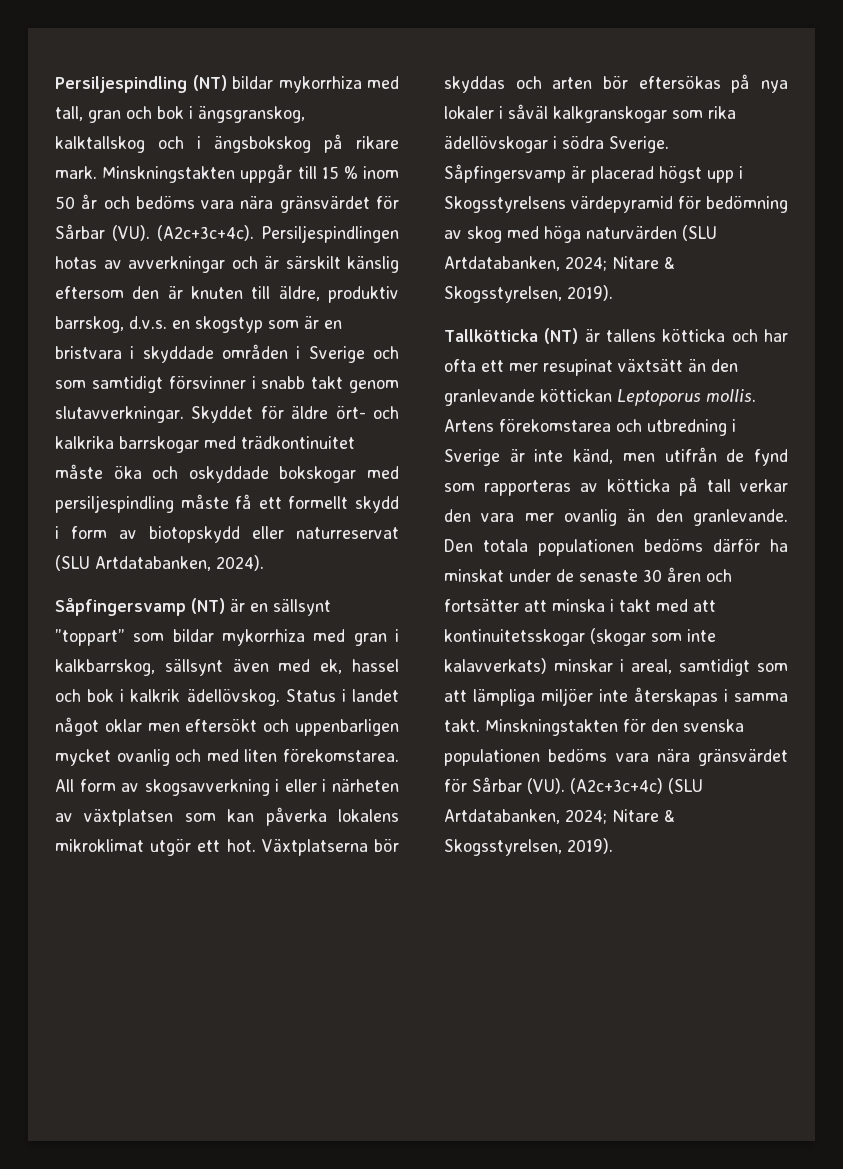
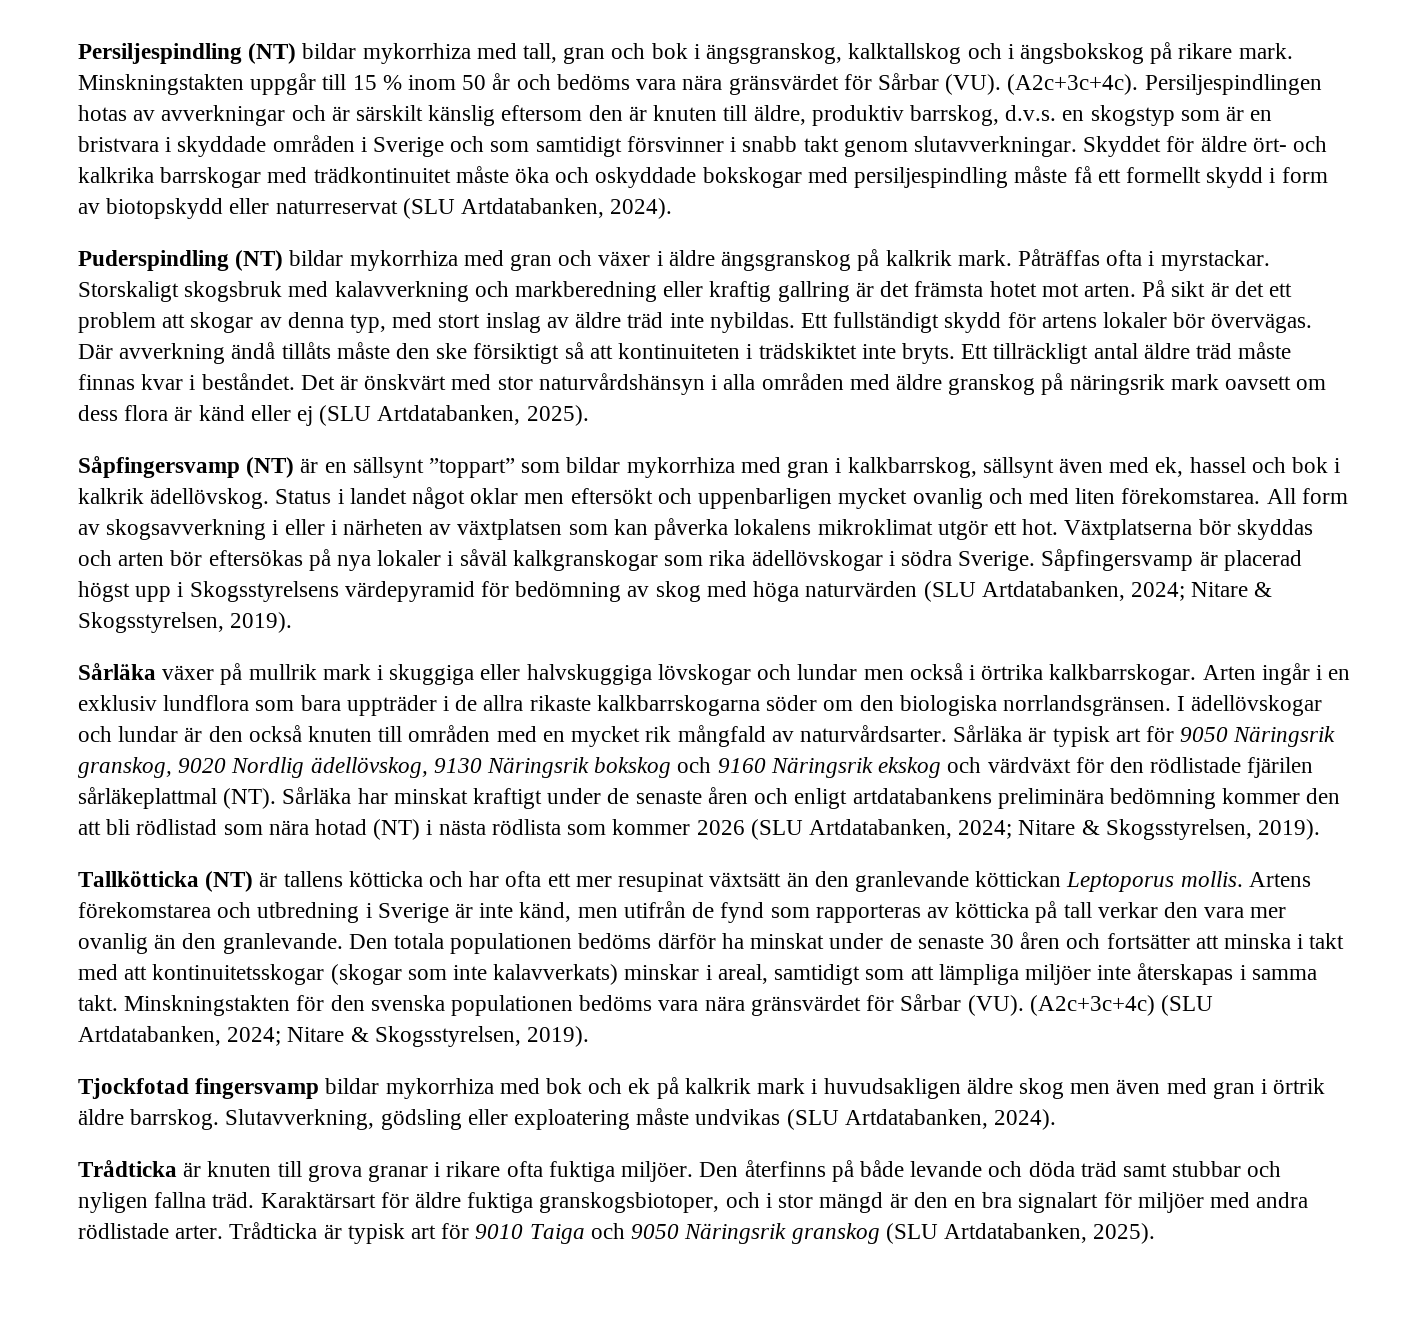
+ Puderspindling (NT) bildar mykorrhiza med gran och växer i äldre ängsgranskog på kalkrik mark. Påträffas ofta i myrstackar. Storskaligt skogsbruk med kalavverkning och markberedning eller kraftig gallring är det främsta hotet mot arten. På sikt är det ett problem att skogar av denna typ, med stort inslag av äldre träd inte nybildas. Ett fullständigt skydd för artens lokaler bör övervägas. Där avverkning ändå tillåts måste den ske försiktigt så att kontinuiteten i trädskiktet inte bryts. Ett tillräckligt antal äldre träd måste finnas kvar i beståndet. Det är önskvärt med stor naturvårdshänsyn i alla områden med äldre granskog på näringsrik mark oavsett om dess flora är känd eller ej (SLU Artdatabanken, 2025).
+ Sårläka växer på mullrik mark i skuggiga eller halvskuggiga lövskogar och lundar men också i örtrika kalkbarrskogar. Arten ingår i en exklusiv lundflora som bara uppträder i de allra rikaste kalkbarrskogarna söder om den biologiska norrlandsgränsen. I ädellövskogar och lundar är den också knuten till områden med en mycket rik mångfald av naturvårdsarter. Sårläka är typisk art för 9050 Näringsrik granskog, 9020 Nordlig ädellövskog, 9130 Näringsrik bokskog och 9160 Näringsrik ekskog och värdväxt för den rödlistade fjärilen sårläkeplattmal (NT). Sårläka har minskat kraftigt under de senaste åren och enligt artdatabankens preliminära bedömning kommer den att bli rödlistad som nära hotad (NT) i nästa rödlista som kommer 2026 (SLU Artdatabanken, 2024; Nitare & Skogsstyrelsen, 2019).
+ Tjockfotad fingersvamp bildar mykorrhiza med bok och ek på kalkrik mark i huvudsakligen äldre skog men även med gran i örtrik äldre barrskog. Slutavverkning, gödsling eller exploatering måste undvikas (SLU Artdatabanken, 2024).
+ Trådticka är knuten till grova granar i rikare ofta fuktiga miljöer. Den återfinns på både levande och döda träd samt stubbar och nyligen fallna träd. Karaktärsart för äldre fuktiga granskogsbiotoper, och i stor mängd är den en bra signalart för miljöer med andra rödlistade arter. Trådticka är typisk art för 9010 Taiga och 9050 Näringsrik granskog (SLU Artdatabanken, 2025).

